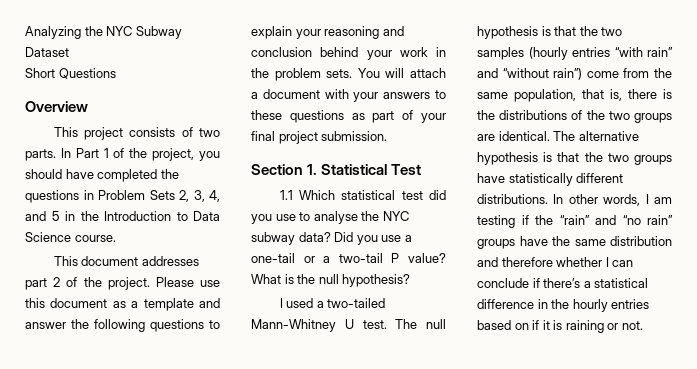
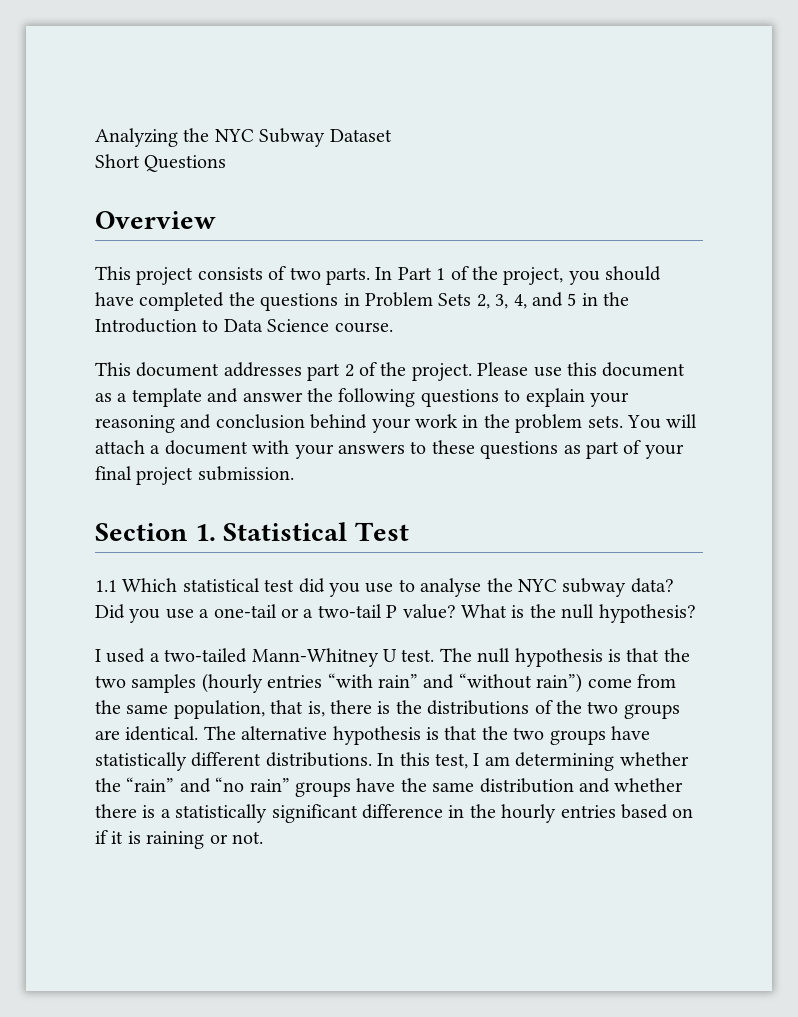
- In other words, I am testing if the “rain” and “no rain” groups have the same distribution and therefore whether I can conclude if there’s a statistical difference in the hourly entries based on if it is raining or not.
+ In this test, I am determining whether the “rain” and “no rain” groups have the same distribution and whether there is a statistically significant difference in the hourly entries based on if it is raining or not.

